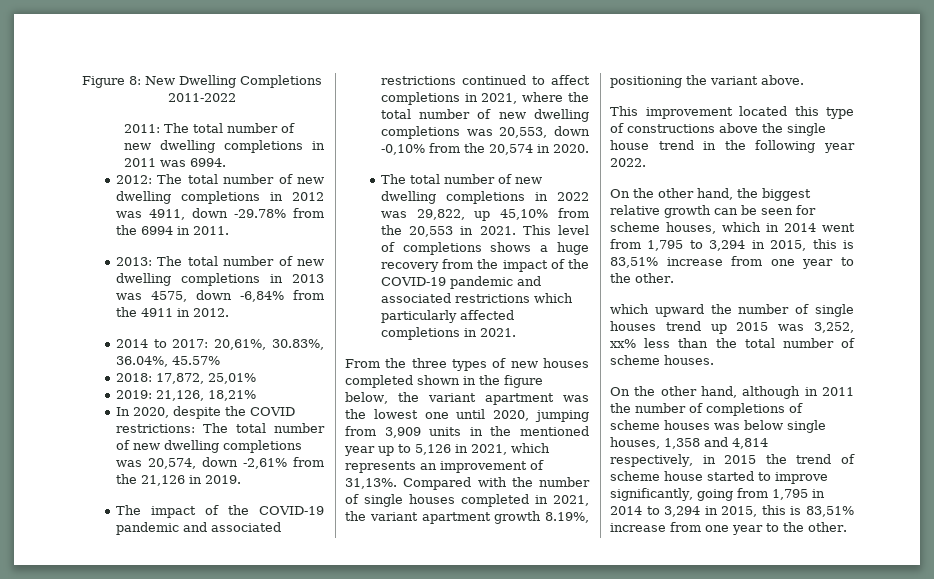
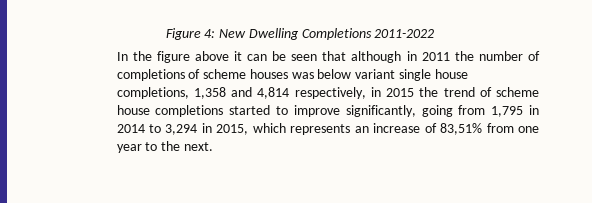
- Figure 8: New Dwelling Completions 2011-2022
+ Figure 4: New Dwelling Completions 2011-2022
- 2011: The total number of new dwelling completions in 2011 was 6994.
- 2012: The total number of new dwelling completions in 2012 was 4911, down -29.78% from the 6994 in 2011.
- 2013: The total number of new dwelling completions in 2013 was 4575, down -6,84% from the 4911 in 2012.
- 2014 to 2017: 20,61%, 30.83%, 36.04%, 45.57%
- 2018: 17,872, 25,01%
- 2019: 21,126, 18,21%
- In 2020, despite the COVID restrictions: The total number of new dwelling completions was 20,574, down -2,61% from the 21,126 in 2019.
- The impact of the COVID-19 pandemic and associated restrictions continued to affect completions in 2021, where the total number of new dwelling completions was 20,553, down -0,10% from the 20,574 in 2020.
- The total number of new dwelling completions in 2022 was 29,822, up 45,10% from the 20,553 in 2021. This level of completions shows a huge recovery from the impact of the COVID-19 pandemic and associated restrictions which particularly affected completions in 2021.
- From the three types of new houses completed shown in the figure below, the variant apartment was the lowest one until 2020, jumping from 3,909 units in the mentioned year up to 5,126 in 2021, which represents an improvement of 31,13%. Compared with the number of single houses completed in 2021, the variant apartment growth 8.19%, positioning the variant above.
- This improvement located this type of constructions above the single house trend in the following year 2022.
- On the other hand, the biggest relative growth can be seen for scheme houses, which in 2014 went from 1,795 to 3,294 in 2015, this is 83,51% increase from one year to the other.
- which upward the number of single houses trend up 2015 was 3,252, xx% less than the total number of scheme houses.
- On the other hand, although in 2011 the number of completions of scheme houses was below single houses, 1,358 and 4,814 respectively, in 2015 the trend of scheme house started to improve significantly, going from 1,795 in 2014 to 3,294 in 2015, this is 83,51% increase from one year to the other.
+ In the figure above it can be seen that although in 2011 the number of completions of scheme houses was below variant single house completions, 1,358 and 4,814 respectively, in 2015 the trend of scheme house completions started to improve significantly, going from 1,795 in 2014 to 3,294 in 2015, which represents an increase of 83,51% from one year to the next.

